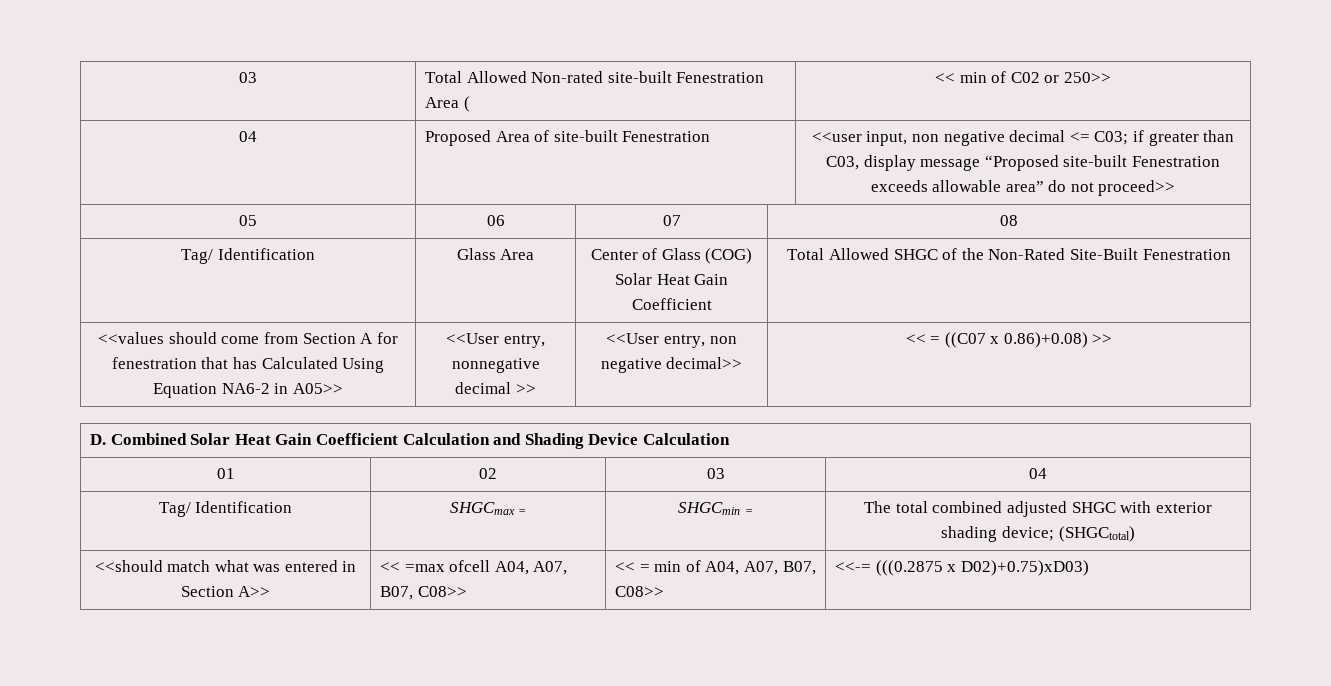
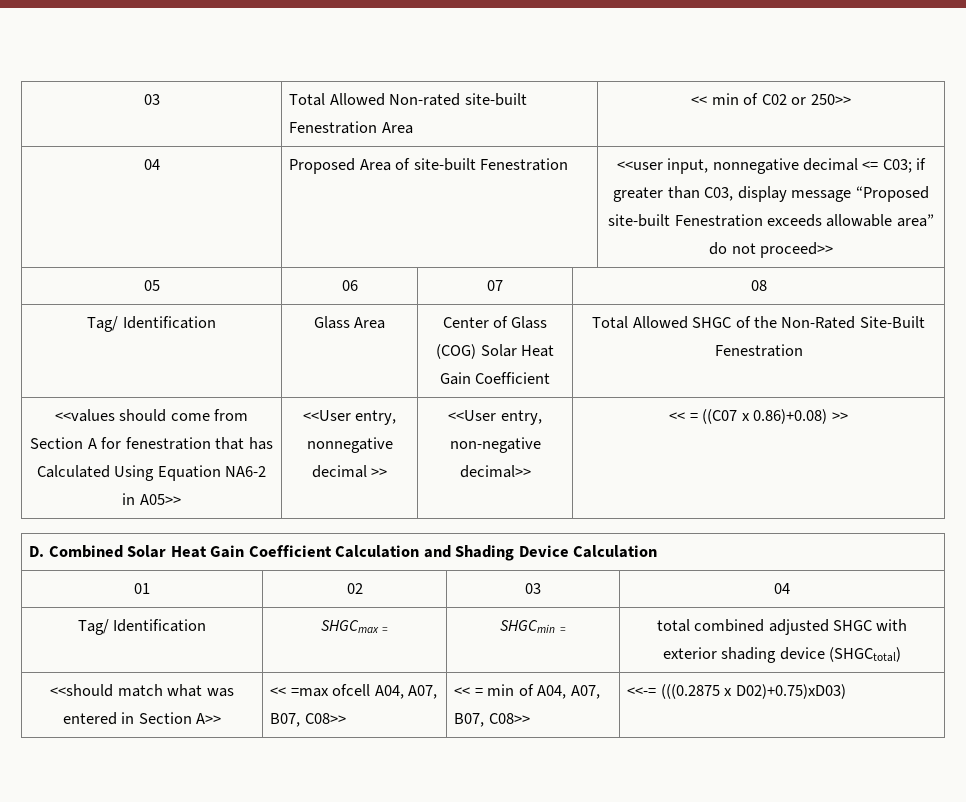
- 03 | Total Allowed Non-rated site-built Fenestration Area ( | << min of C02 or 250>>
+ 03 | Total Allowed Non-rated site-built Fenestration Area | << min of C02 or 250>>
- 04 | Proposed Area of site-built Fenestration | <<user input, non negative decimal <= C03; if greater than C03, display message “Proposed site-built Fenestration exceeds allowable area” do not proceed>>
+ 04 | Proposed Area of site-built Fenestration | <<user input, nonnegative decimal <= C03; if greater than C03, display message “Proposed site-built Fenestration exceeds allowable area” do not proceed>>
- <<values should come from Section A for fenestration that has Calculated Using Equation NA6-2 in A05>> | <<User entry, nonnegative decimal >> | <<User entry, non negative decimal>> | << = ((C07 x 0.86)+0.08) >>
+ <<values should come from Section A for fenestration that has Calculated Using Equation NA6-2 in A05>> | <<User entry, nonnegative decimal >> | <<User entry, non-negative decimal>> | << = ((C07 x 0.86)+0.08) >>
- Tag/ Identification | SHGCmax = | SHGCmin = | The total combined adjusted SHGC with exterior shading device; (SHGCtotal)
+ Tag/ Identification | SHGCmax = | SHGCmin = | total combined adjusted SHGC with exterior shading device (SHGCtotal)

